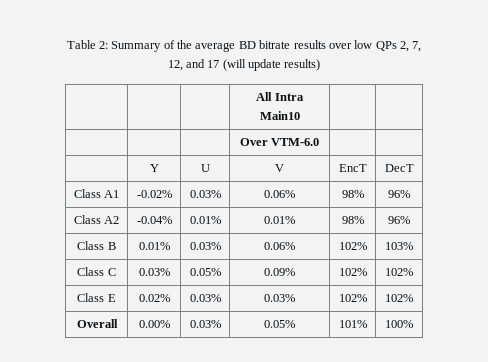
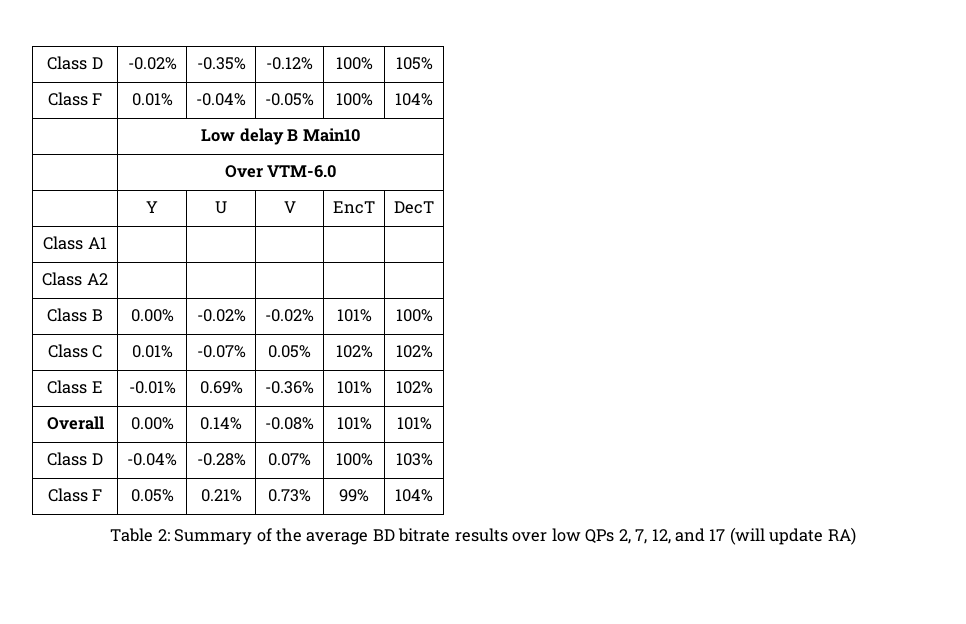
+ Class D | -0.02% | -0.35% | -0.12% | 100% | 105%
+ Class F | 0.01% | -0.04% | -0.05% | 100% | 104%
+ | Low delay B Main10
+ | Over VTM-6.0
+ | Y | U | V | EncT | DecT
+ Class A1 | | | | |
+ Class A2 | | | | |
+ Class B | 0.00% | -0.02% | -0.02% | 101% | 100%
+ Class C | 0.01% | -0.07% | 0.05% | 102% | 102%
+ Class E | -0.01% | 0.69% | -0.36% | 101% | 102%
+ Overall | 0.00% | 0.14% | -0.08% | 101% | 101%
+ Class D | -0.04% | -0.28% | 0.07% | 100% | 103%
+ Class F | 0.05% | 0.21% | 0.73% | 99% | 104%
- Table 2: Summary of the average BD bitrate results over low QPs 2, 7, 12, and 17 (will update results)
- | | | All Intra Main10 | |
- | | | Over VTM-6.0 | |
- | Y | U | V | EncT | DecT
- Class A1 | -0.02% | 0.03% | 0.06% | 98% | 96%
- Class A2 | -0.04% | 0.01% | 0.01% | 98% | 96%
- Class B | 0.01% | 0.03% | 0.06% | 102% | 103%
- Class C | 0.03% | 0.05% | 0.09% | 102% | 102%
- Class E | 0.02% | 0.03% | 0.03% | 102% | 102%
- Overall | 0.00% | 0.03% | 0.05% | 101% | 100%
+ Table 2: Summary of the average BD bitrate results over low QPs 2, 7, 12, and 17 (will update RA)

